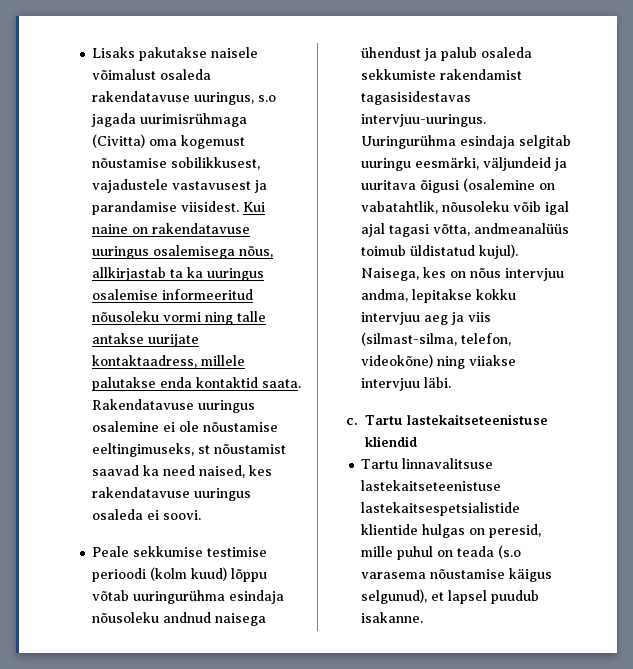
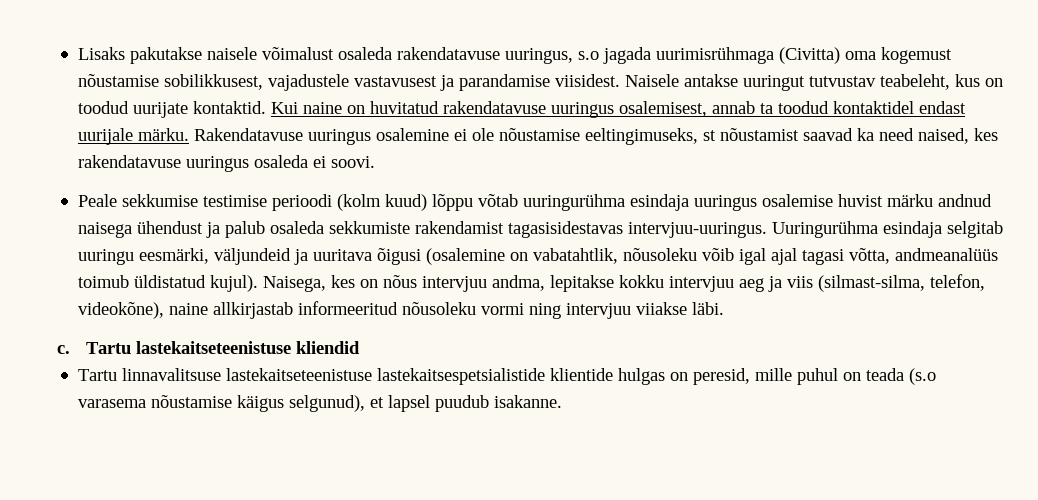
+ Naisele antakse uuringut tutvustav teabeleht, kus on toodud uurijate kontaktid.
- Kui naine on rakendatavuse uuringus osalemisega nõus, allkirjastab ta ka uuringus osalemise informeeritud nõusoleku vormi ning talle antakse uurijate kontaktaadress, millele palutakse enda kontaktid saata.
+ Kui naine on huvitatud rakendatavuse uuringus osalemisest, annab ta toodud kontaktidel endast uurijale märku.
- Peale sekkumise testimise perioodi (kolm kuud) lõppu võtab uuringurühma esindaja nõusoleku andnud naisega ühendust ja palub osaleda sekkumiste rakendamist tagasisidestavas intervjuu-uuringus.
+ Peale sekkumise testimise perioodi (kolm kuud) lõppu võtab uuringurühma esindaja uuringus osalemise huvist märku andnud naisega ühendust ja palub osaleda sekkumiste rakendamist tagasisidestavas intervjuu-uuringus.
- Naisega, kes on nõus intervjuu andma, lepitakse kokku intervjuu aeg ja viis (silmast-silma, telefon, videokõne) ning viiakse intervjuu läbi.
+ Naisega, kes on nõus intervjuu andma, lepitakse kokku intervjuu aeg ja viis (silmast-silma, telefon, videokõne), naine allkirjastab informeeritud nõusoleku vormi ning intervjuu viiakse läbi.

